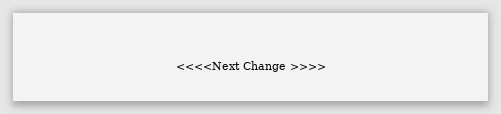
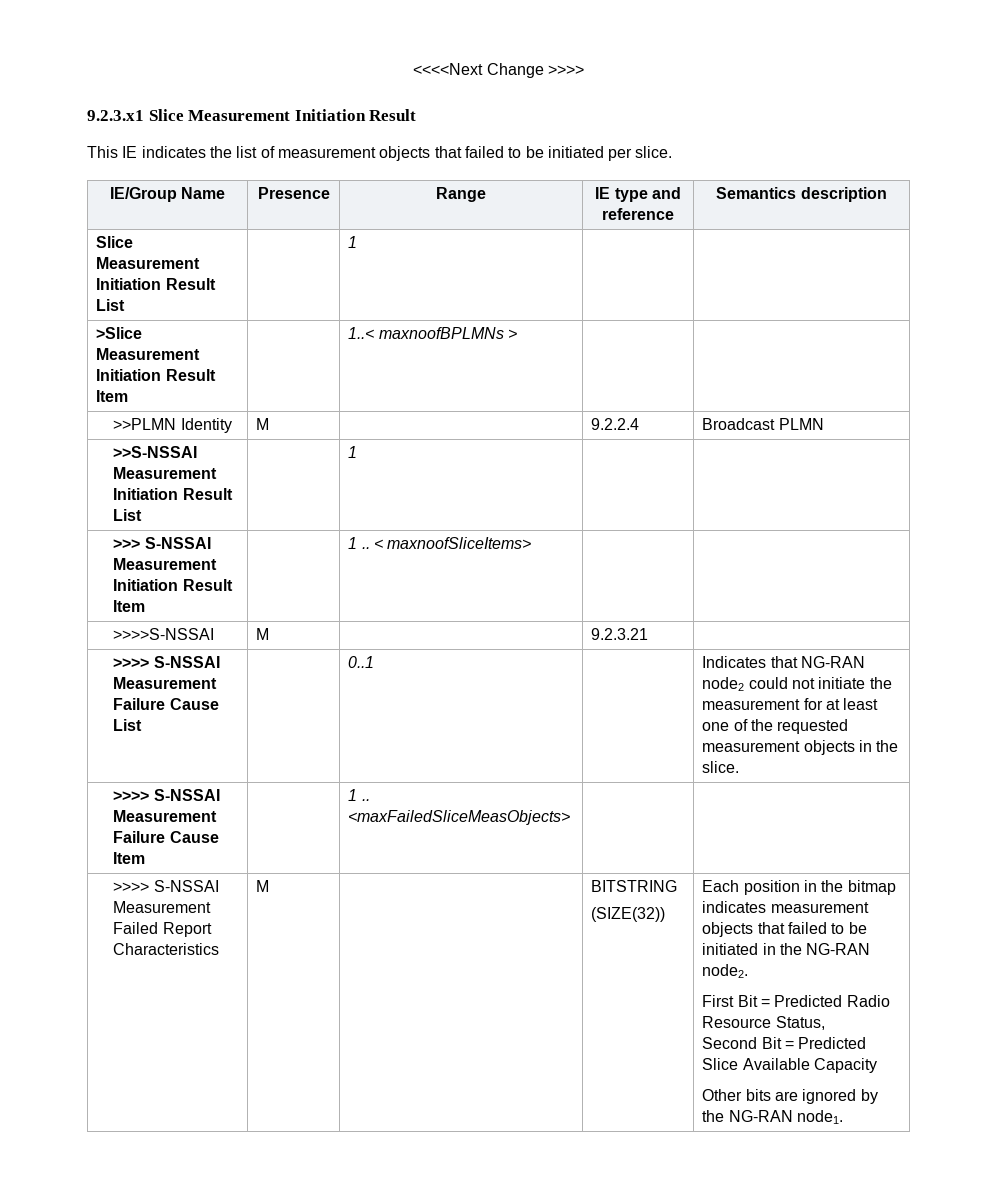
+ 9.2.3.x1 Slice Measurement Initiation Result
+ This IE indicates the list of measurement objects that failed to be initiated per slice.
+ IE/Group Name | Presence | Range | IE type and reference | Semantics description
+ Slice Measurement Initiation Result List | | 1 | |
+ >Slice Measurement Initiation Result Item | | 1..< maxnoofBPLMNs > | |
+ >>PLMN Identity | M | | 9.2.2.4 | Broadcast PLMN
+ >>S-NSSAI Measurement Initiation Result List | | 1 | |
+ >>> S-NSSAI Measurement Initiation Result Item | | 1 .. < maxnoofSliceItems> | |
+ >>>>S-NSSAI | M | | 9.2.3.21 |
+ >>>> S-NSSAI Measurement Failure Cause List | | 0..1 | | Indicates that NG-RAN node2 could not initiate the measurement for at least one of the requested measurement objects in the slice.
+ >>>> S-NSSAI Measurement Failure Cause Item | | 1 .. <maxFailedSliceMeasObjects> | |
+ >>>> S-NSSAI Measurement Failed Report Characteristics | M | | BITSTRING
+ (SIZE(32)) | Each position in the bitmap indicates measurement objects that failed to be initiated in the NG-RAN node2.
+ First Bit = Predicted Radio Resource Status,
+ Second Bit = Predicted Slice Available Capacity
+ Other bits are ignored by the NG-RAN node1.

